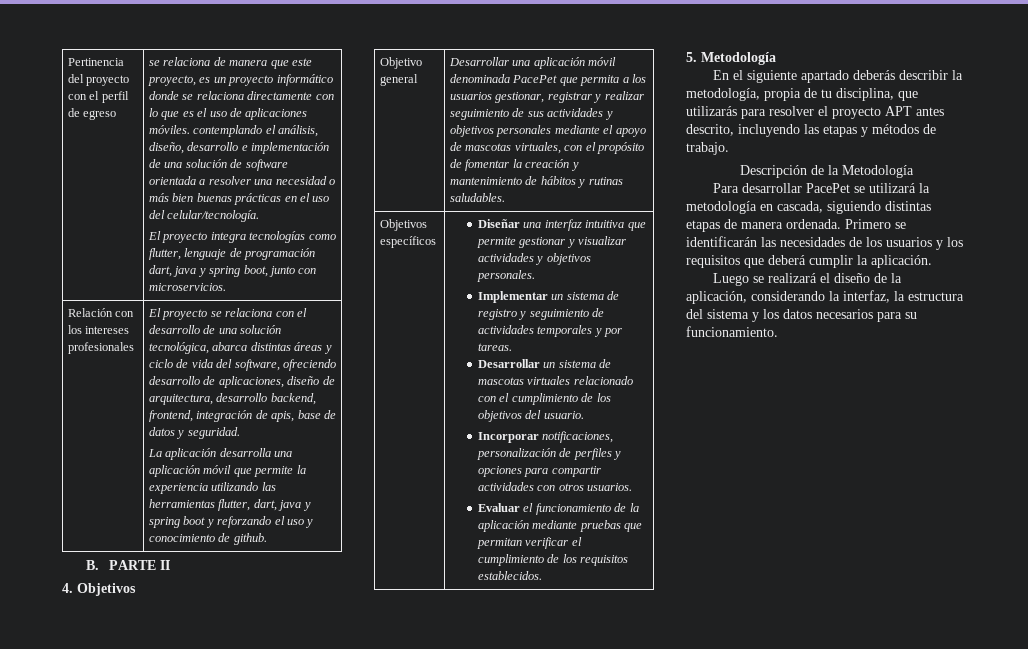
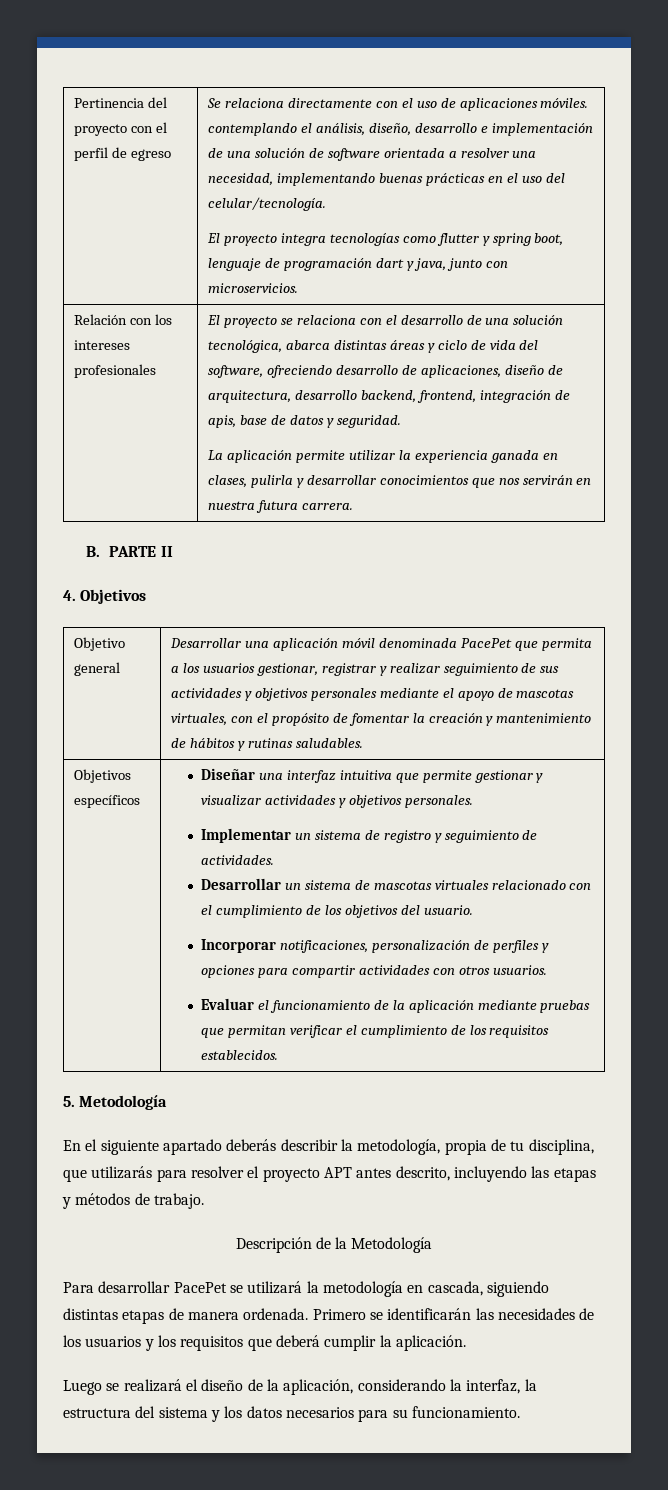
- se relaciona de manera que este proyecto, es un proyecto informático donde se relaciona directamente con lo que es el uso de aplicaciones móviles. contemplando el análisis, diseño, desarrollo e implementación de una solución de software orientada a resolver una necesidad o más bien buenas prácticas en el uso del celular/tecnología.
+ Se relaciona directamente con el uso de aplicaciones móviles. contemplando el análisis, diseño, desarrollo e implementación de una solución de software orientada a resolver una necesidad, implementando buenas prácticas en el uso del celular/tecnología.
- El proyecto integra tecnologías como flutter, lenguaje de programación dart, java y spring boot, junto con microservicios.
+ El proyecto integra tecnologías como flutter y spring boot, lenguaje de programación dart y java, junto con microservicios.
- La aplicación desarrolla una aplicación móvil que permite la experiencia utilizando las herramientas flutter, dart, java y spring boot y reforzando el uso y conocimiento de github.
+ La aplicación permite utilizar la experiencia ganada en clases, pulirla y desarrollar conocimientos que nos servirán en nuestra futura carrera.
- Implementar un sistema de registro y seguimiento de actividades temporales y por tareas.
+ Implementar un sistema de registro y seguimiento de actividades.

